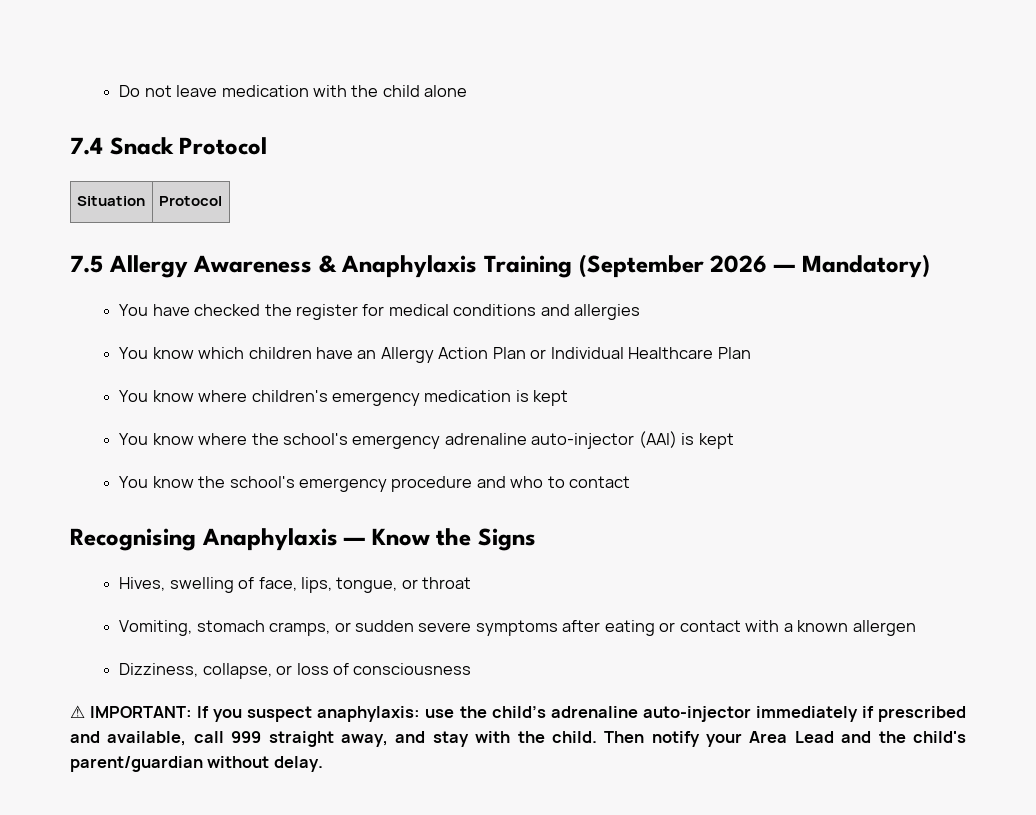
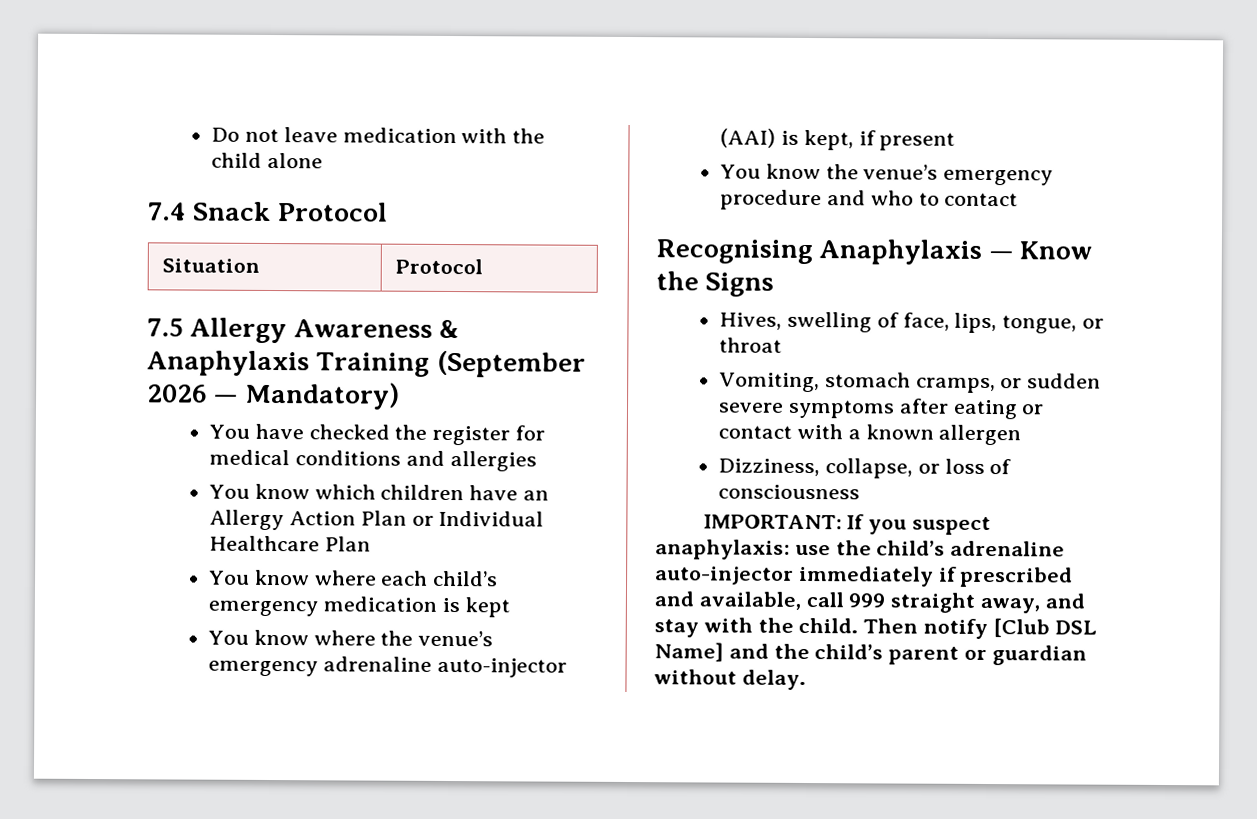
- You know where children's emergency medication is kept
+ You know where each child’s emergency medication is kept
- You know where the school's emergency adrenaline auto-injector (AAI) is kept
+ You know where the venue’s emergency adrenaline auto-injector (AAI) is kept, if present
- You know the school's emergency procedure and who to contact
+ You know the venue’s emergency procedure and who to contact
- ⚠ IMPORTANT: If you suspect anaphylaxis: use the child’s adrenaline auto-injector immediately if prescribed and available, call 999 straight away, and stay with the child.
+ IMPORTANT: If you suspect anaphylaxis: use the child’s adrenaline auto-injector immediately if prescribed and available, call 999 straight away, and stay with the child.
- Then notify your Area Lead and the child's parent/guardian without delay.
+ Then notify [Club DSL Name] and the child’s parent or guardian without delay.

